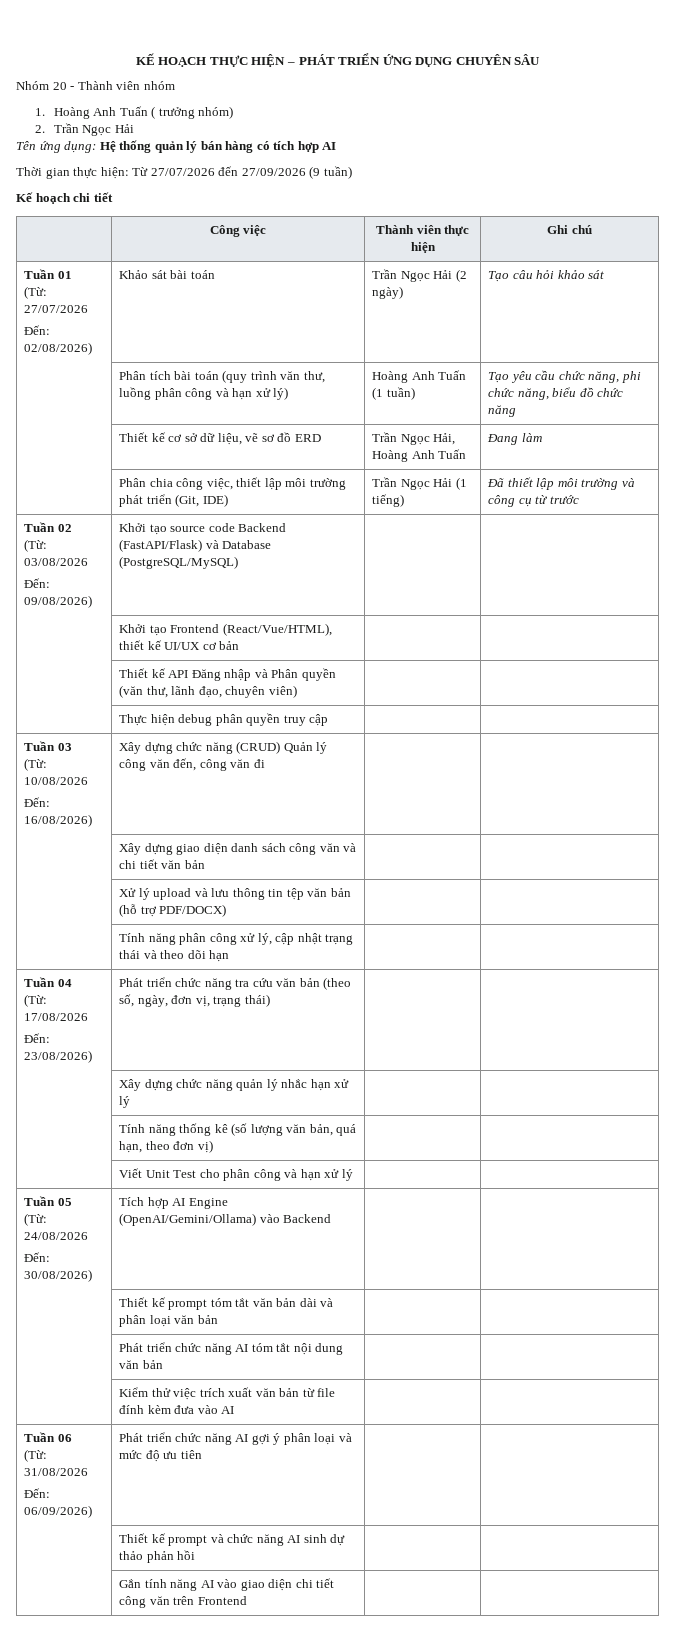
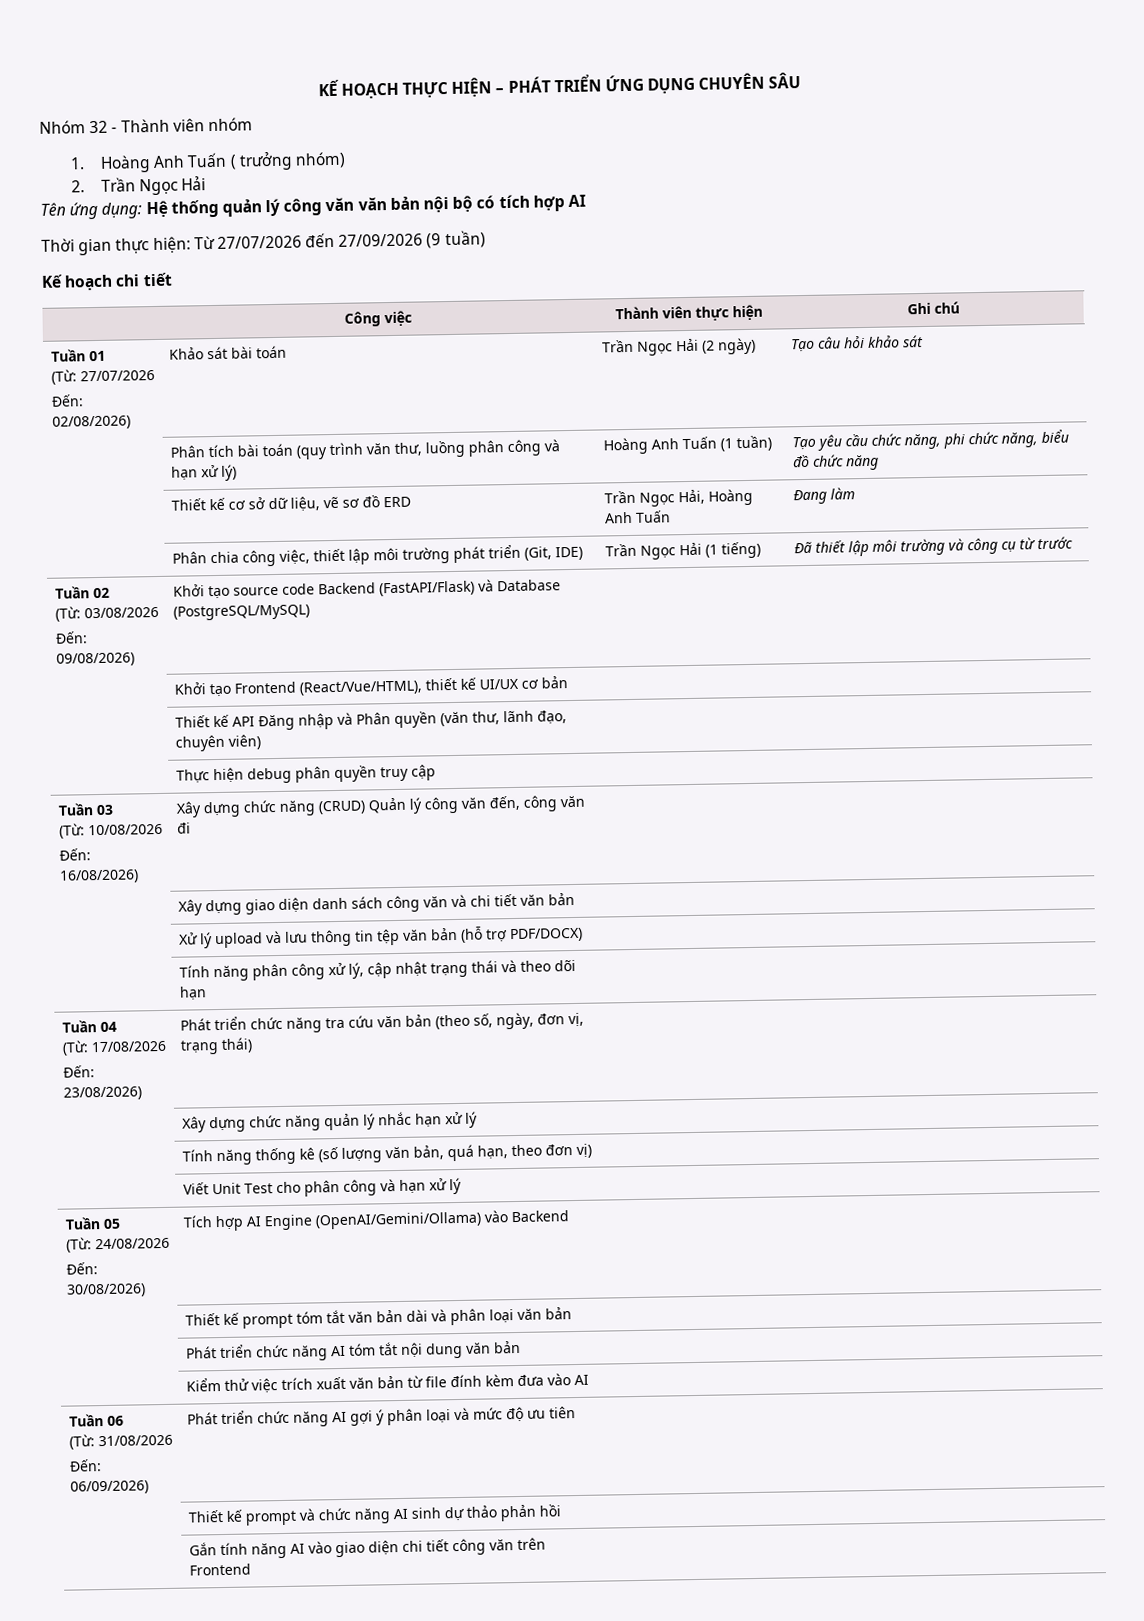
- Nhóm 20 - Thành viên nhóm
+ Nhóm 32 - Thành viên nhóm
- Tên ứng dụng: Hệ thống quản lý bán hàng có tích hợp AI
+ Tên ứng dụng: Hệ thống quản lý công văn văn bản nội bộ có tích hợp AI

